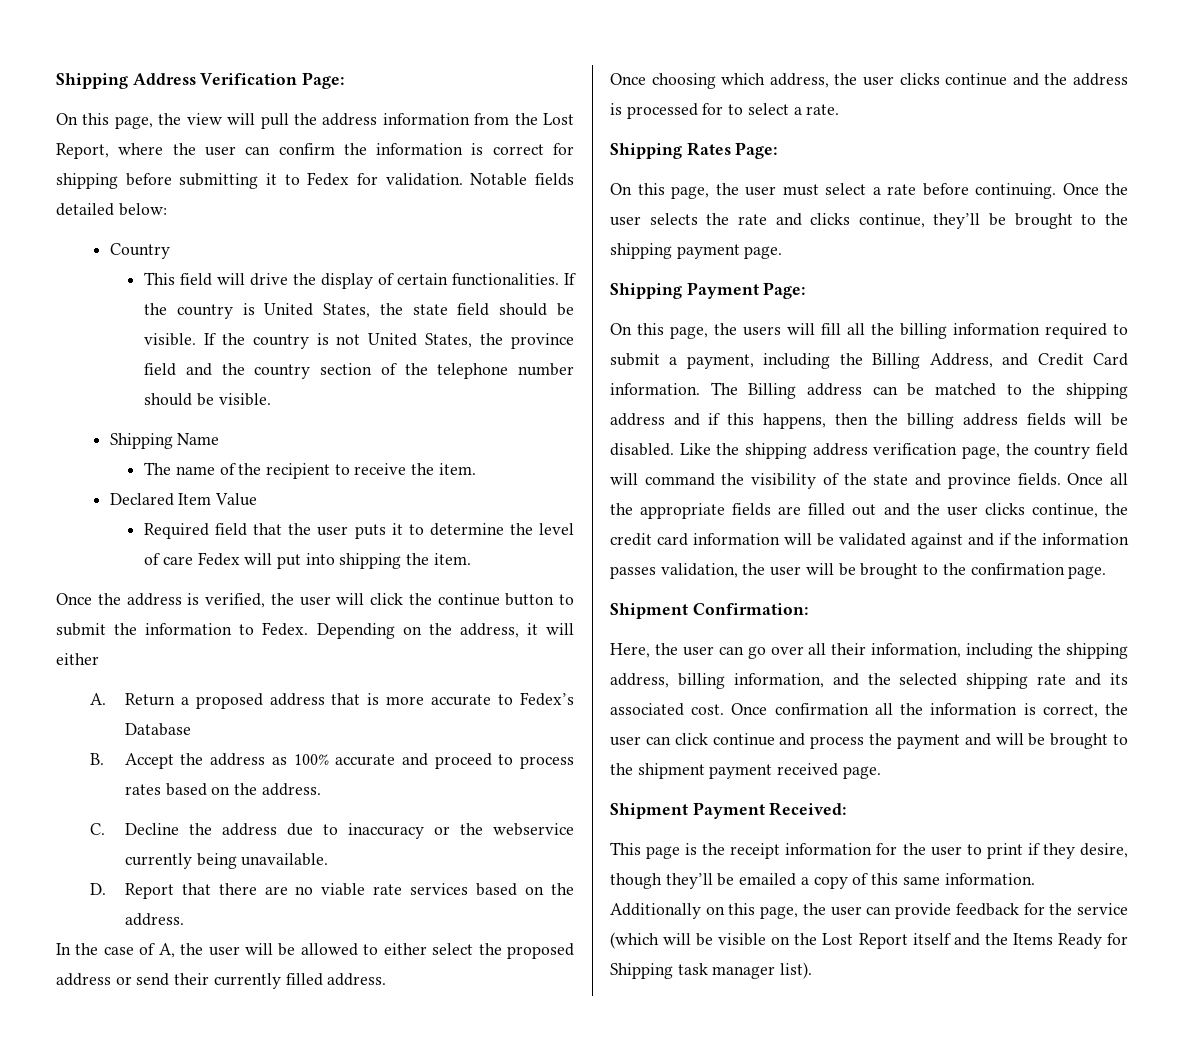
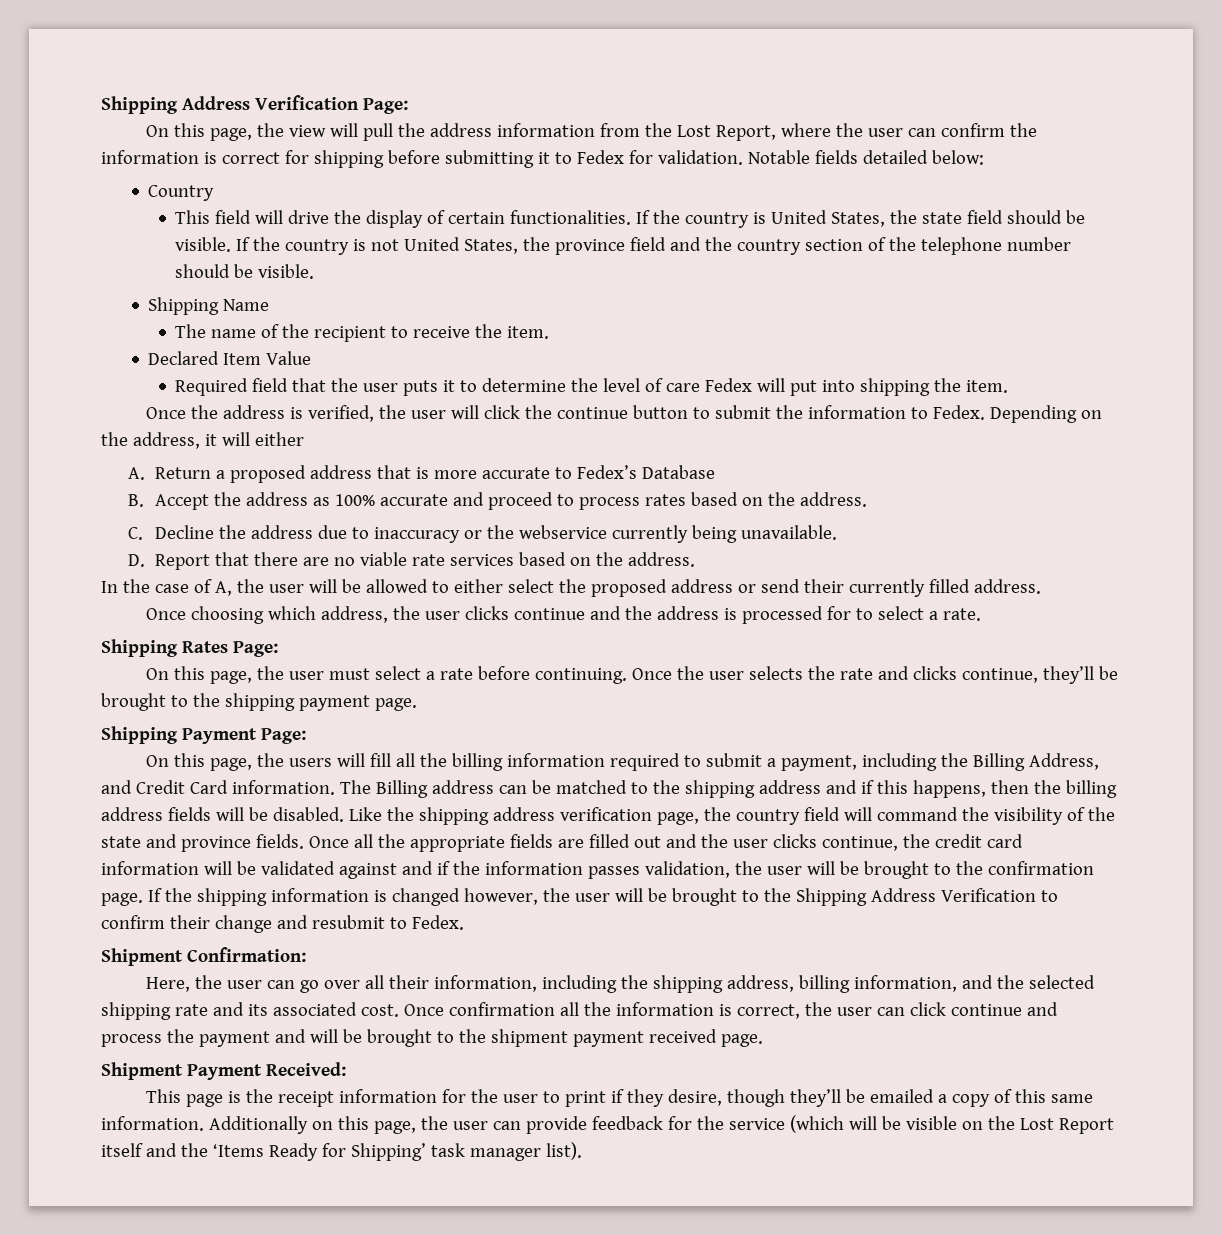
+ If the shipping information is changed however, the user will be brought to the Shipping Address Verification to confirm their change and resubmit to Fedex.
- Additionally on this page, the user can provide feedback for the service (which will be visible on the Lost Report itself and the Items Ready for Shipping task manager list).
+ Additionally on this page, the user can provide feedback for the service (which will be visible on the Lost Report itself and the ‘Items Ready for Shipping’ task manager list).

